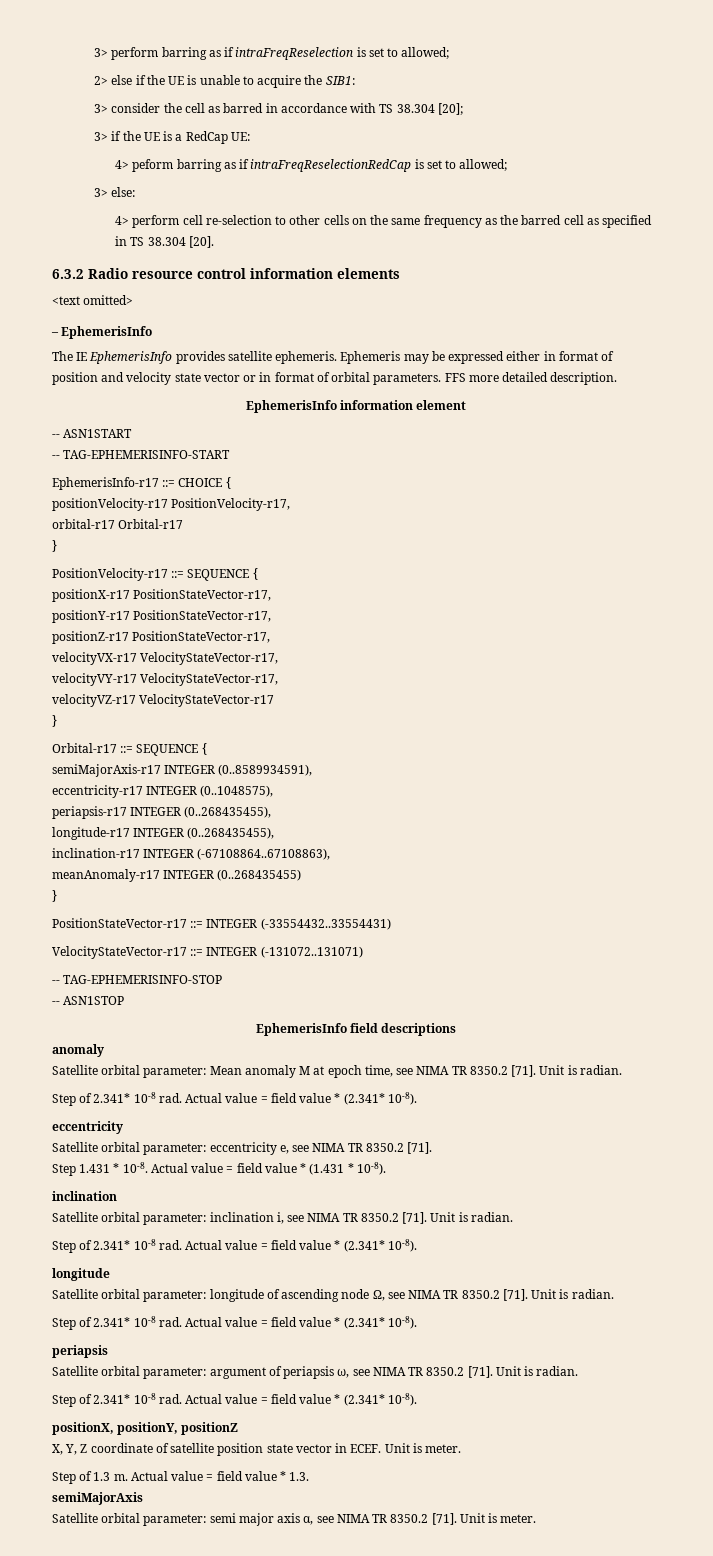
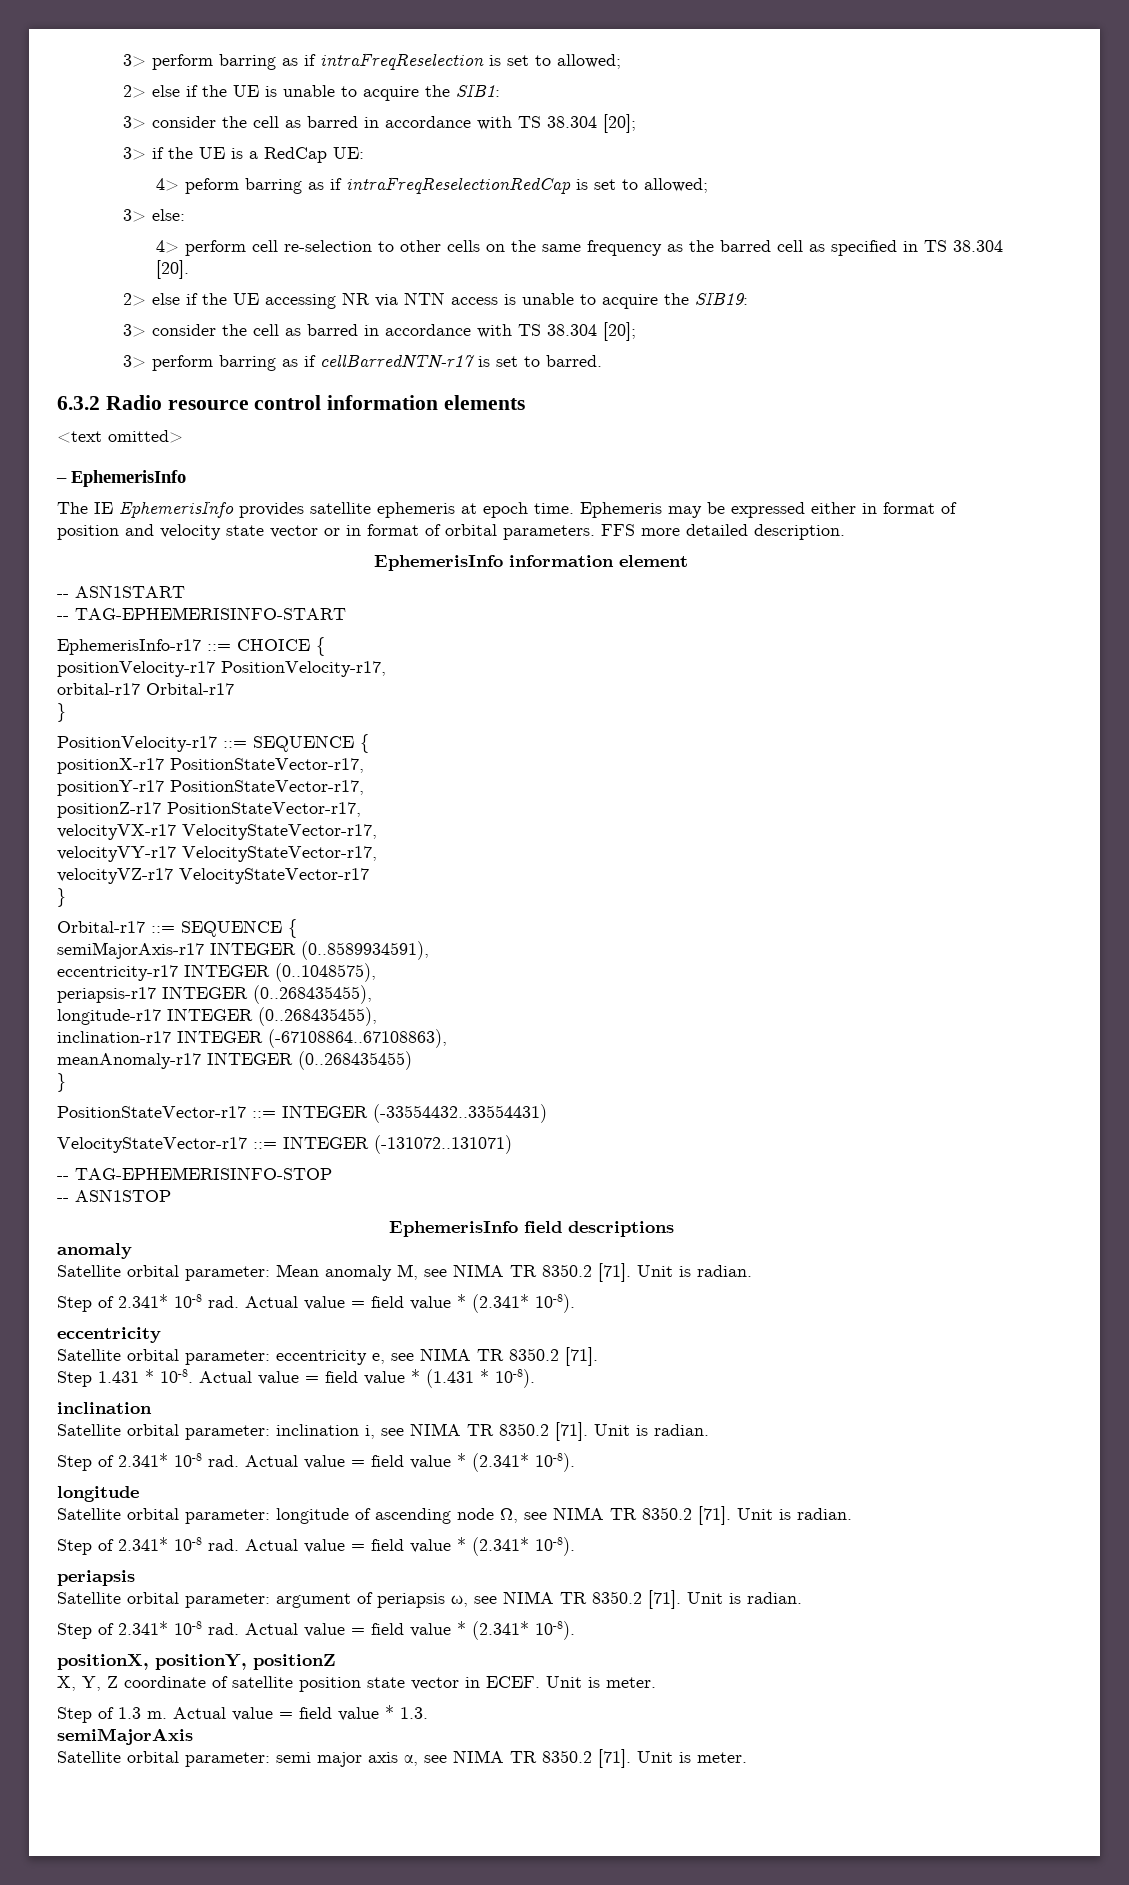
+ 2> else if the UE accessing NR via NTN access is unable to acquire the SIB19:
+ 3> consider the cell as barred in accordance with TS 38.304 [20];
+ 3> perform barring as if cellBarredNTN-r17 is set to barred.
- The IE EphemerisInfo provides satellite ephemeris.
+ The IE EphemerisInfo provides satellite ephemeris at epoch time.
- Satellite orbital parameter: Mean anomaly M at epoch time, see NIMA TR 8350.2 [71].
+ Satellite orbital parameter: Mean anomaly M, see NIMA TR 8350.2 [71].

